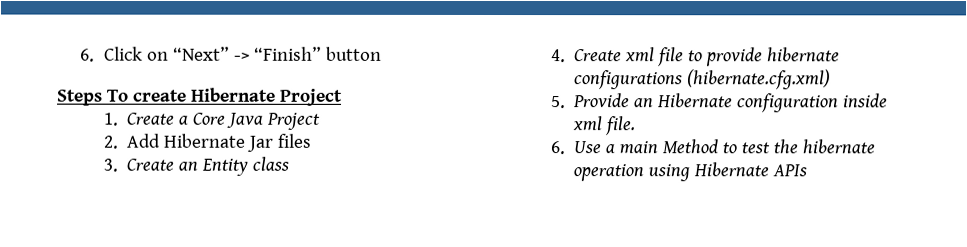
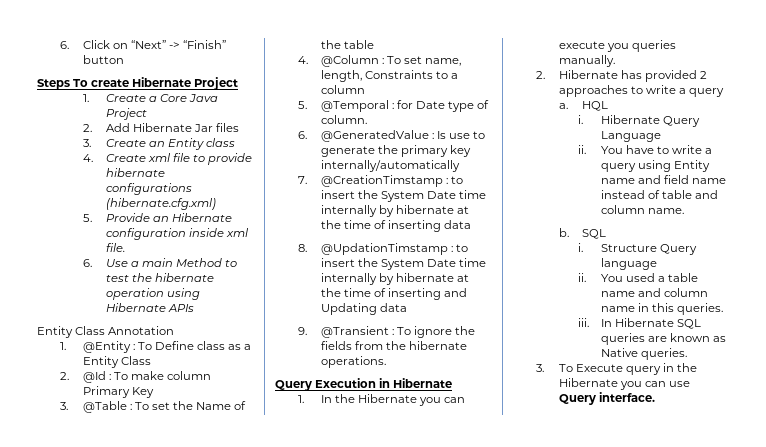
+ Entity Class Annotation
+ 1. @Entity : To Define class as a Entity Class
+ 2. @Id : To make column Primary Key
+ 3. @Table : To set the Name of the table
+ 4. @Column : To set name, length, Constraints to a column
+ 5. @Temporal : for Date type of column.
+ 6. @GeneratedValue : Is use to generate the primary key internally/automatically
+ 7. @CreationTimstamp : to insert the System Date time internally by hibernate at the time of inserting data
+ 8. @UpdationTimstamp : to insert the System Date time internally by hibernate at the time of inserting and Updating data
+ 9. @Transient : To ignore the fields from the hibernate operations.
+ Query Execution in Hibernate
+ 1. In the Hibernate you can execute you queries manually.
+ 2. Hibernate has provided 2 approaches to write a query
+ a. HQL
+ i. Hibernate Query Language
+ ii. You have to write a query using Entity name and field name instead of table and column name.
+ b. SQL
+ i. Structure Query language
+ ii. You used a table name and column name in this queries.
+ iii. In Hibernate SQL queries are known as Native queries.
+ 3. To Execute query in the Hibernate you can use Query interface.

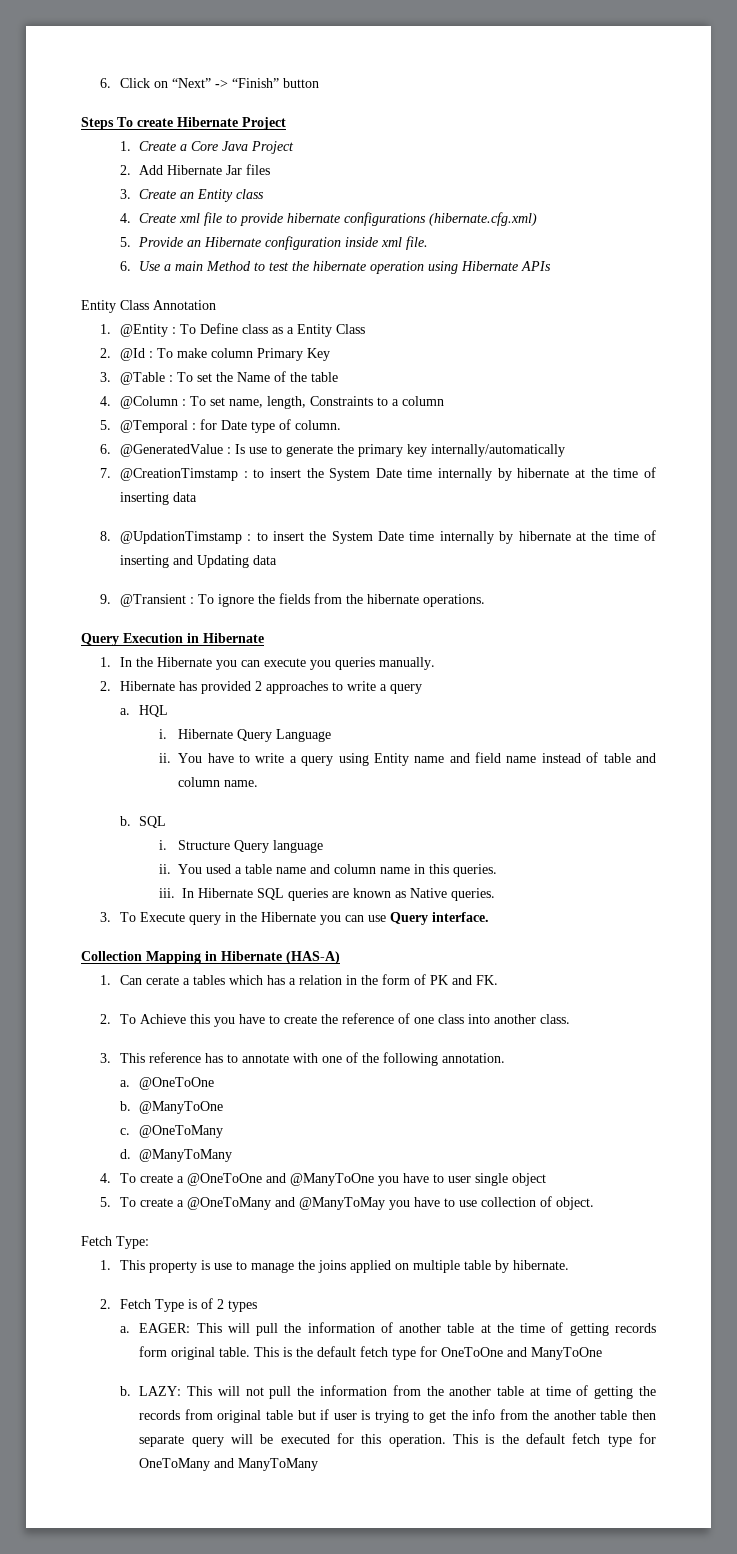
+ Collection Mapping in Hibernate (HAS-A)
+ 1. Can cerate a tables which has a relation in the form of PK and FK.
+ 2. To Achieve this you have to create the reference of one class into another class.
+ 3. This reference has to annotate with one of the following annotation.
+ a. @OneToOne
+ b. @ManyToOne
+ c. @OneToMany
+ d. @ManyToMany
+ 4. To create a @OneToOne and @ManyToOne you have to user single object
+ 5. To create a @OneToMany and @ManyToMay you have to use collection of object.
+ Fetch Type:
+ 1. This property is use to manage the joins applied on multiple table by hibernate.
+ 2. Fetch Type is of 2 types
+ a. EAGER: This will pull the information of another table at the time of getting records form original table. This is the default fetch type for OneToOne and ManyToOne
+ b. LAZY: This will not pull the information from the another table at time of getting the records from original table but if user is trying to get the info from the another table then separate query will be executed for this operation. This is the default fetch type for OneToMany and ManyToMany

